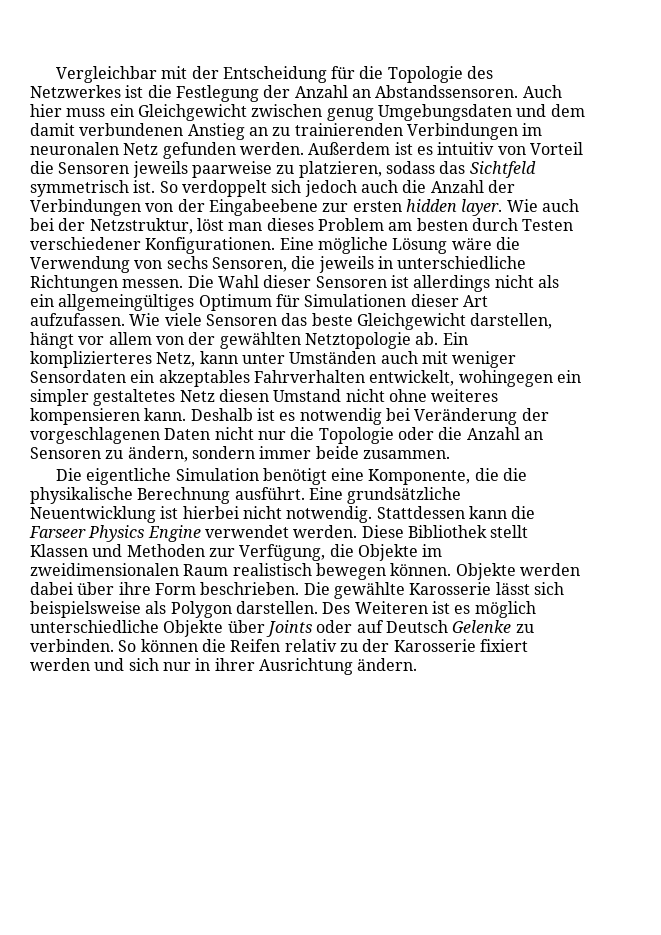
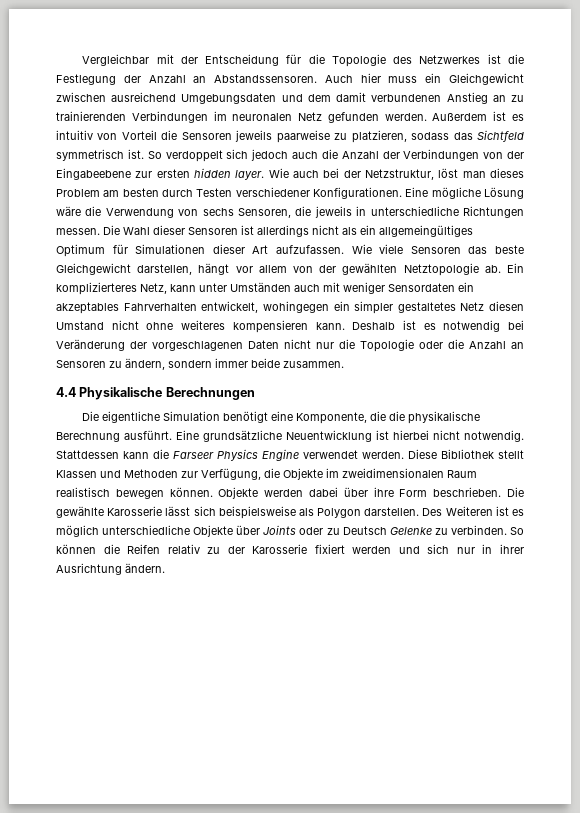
- Auch hier muss ein Gleichgewicht zwischen genug Umgebungsdaten und dem damit verbundenen Anstieg an zu trainierenden Verbindungen im neuronalen Netz gefunden werden.
+ Auch hier muss ein Gleichgewicht zwischen ausreichend Umgebungsdaten und dem damit verbundenen Anstieg an zu trainierenden Verbindungen im neuronalen Netz gefunden werden.
+ 4.4 Physikalische Berechnungen
- Des Weiteren ist es möglich unterschiedliche Objekte über Joints oder auf Deutsch Gelenke zu verbinden.
+ Des Weiteren ist es möglich unterschiedliche Objekte über Joints oder zu Deutsch Gelenke zu verbinden.

